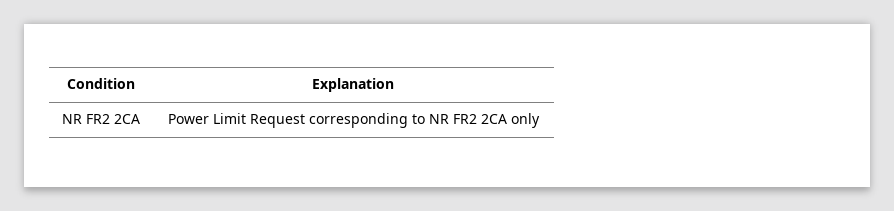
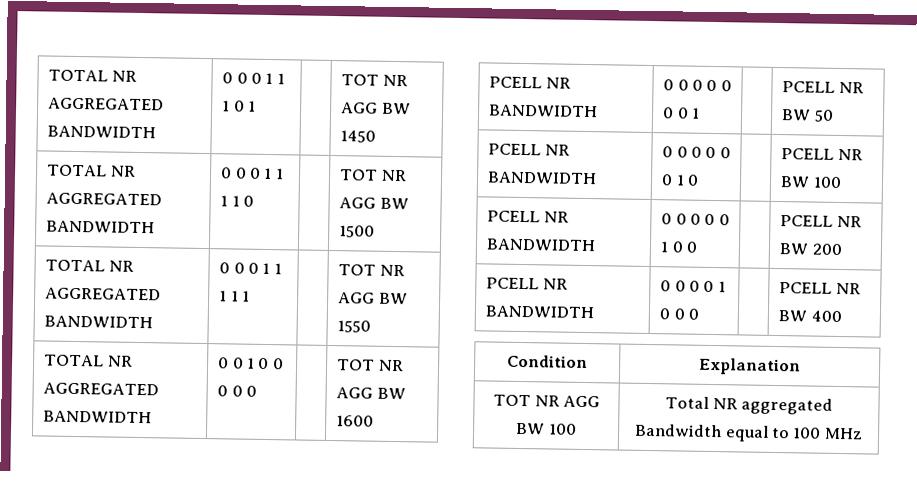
+ TOTAL NR AGGREGATED BANDWIDTH | 0 0 0 1 1 1 0 1 | | TOT NR AGG BW 1450
+ TOTAL NR AGGREGATED BANDWIDTH | 0 0 0 1 1 1 1 0 | | TOT NR AGG BW 1500
+ TOTAL NR AGGREGATED BANDWIDTH | 0 0 0 1 1 1 1 1 | | TOT NR AGG BW 1550
+ TOTAL NR AGGREGATED BANDWIDTH | 0 0 1 0 0 0 0 0 | | TOT NR AGG BW 1600
+ PCELL NR BANDWIDTH | 0 0 0 0 0 0 0 1 | | PCELL NR BW 50
+ PCELL NR BANDWIDTH | 0 0 0 0 0 0 1 0 | | PCELL NR BW 100
+ PCELL NR BANDWIDTH | 0 0 0 0 0 1 0 0 | | PCELL NR BW 200
+ PCELL NR BANDWIDTH | 0 0 0 0 1 0 0 0 | | PCELL NR BW 400
  Condition | Explanation
- NR FR2 2CA | Power Limit Request corresponding to NR FR2 2CA only
+ TOT NR AGG BW 100 | Total NR aggregated Bandwidth equal to 100 MHz

